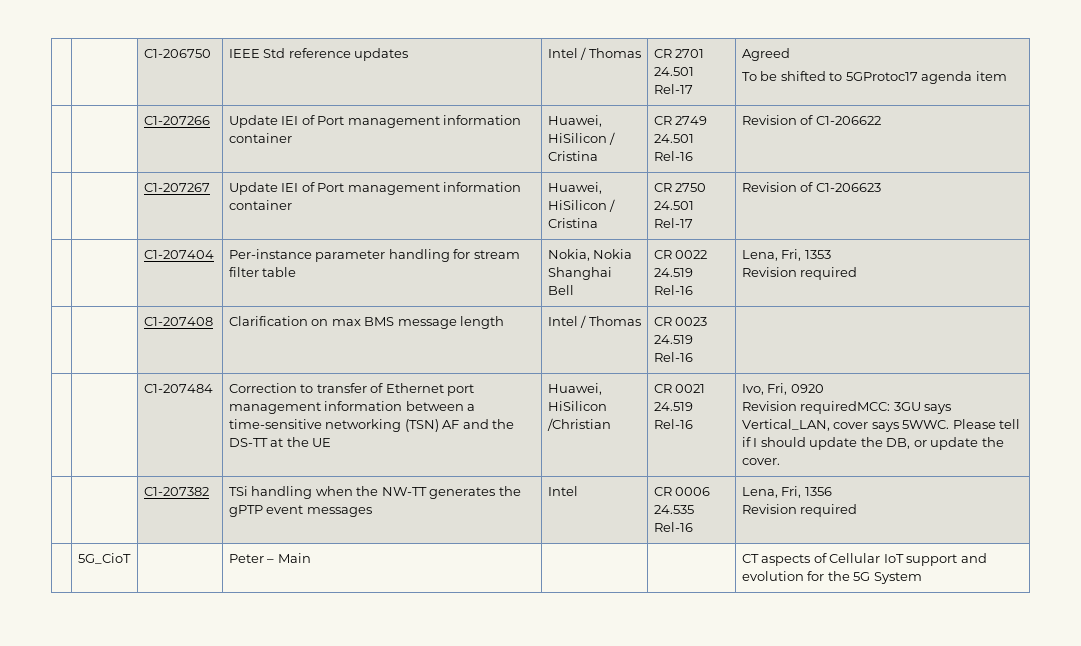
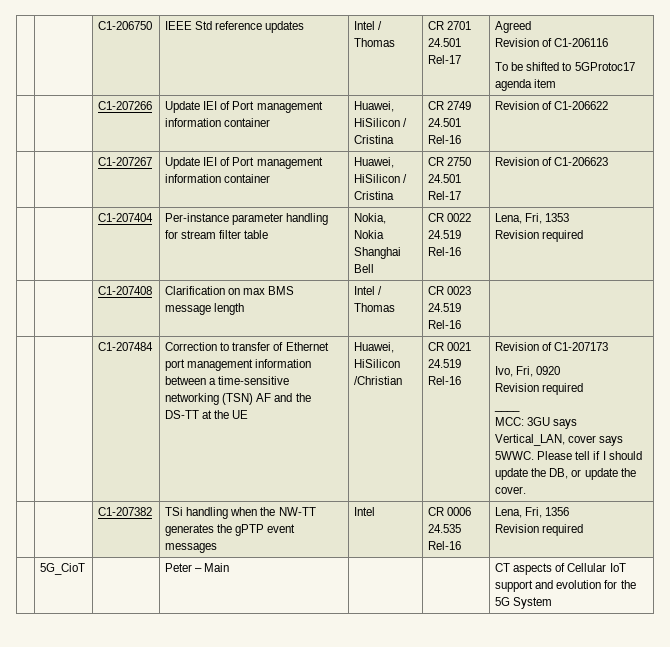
  | | C1-206750 | IEEE Std reference updates | Intel / Thomas | CR 2701 24.501 Rel-17 | Agreed
+ Revision of C1-206116
+ Revision of C1-207173
  Ivo, Fri, 0920
- Revision requiredMCC: 3GU says Vertical_LAN, cover says 5WWC.
+ Revision required
+ ____
+ MCC: 3GU says Vertical_LAN, cover says 5WWC.

